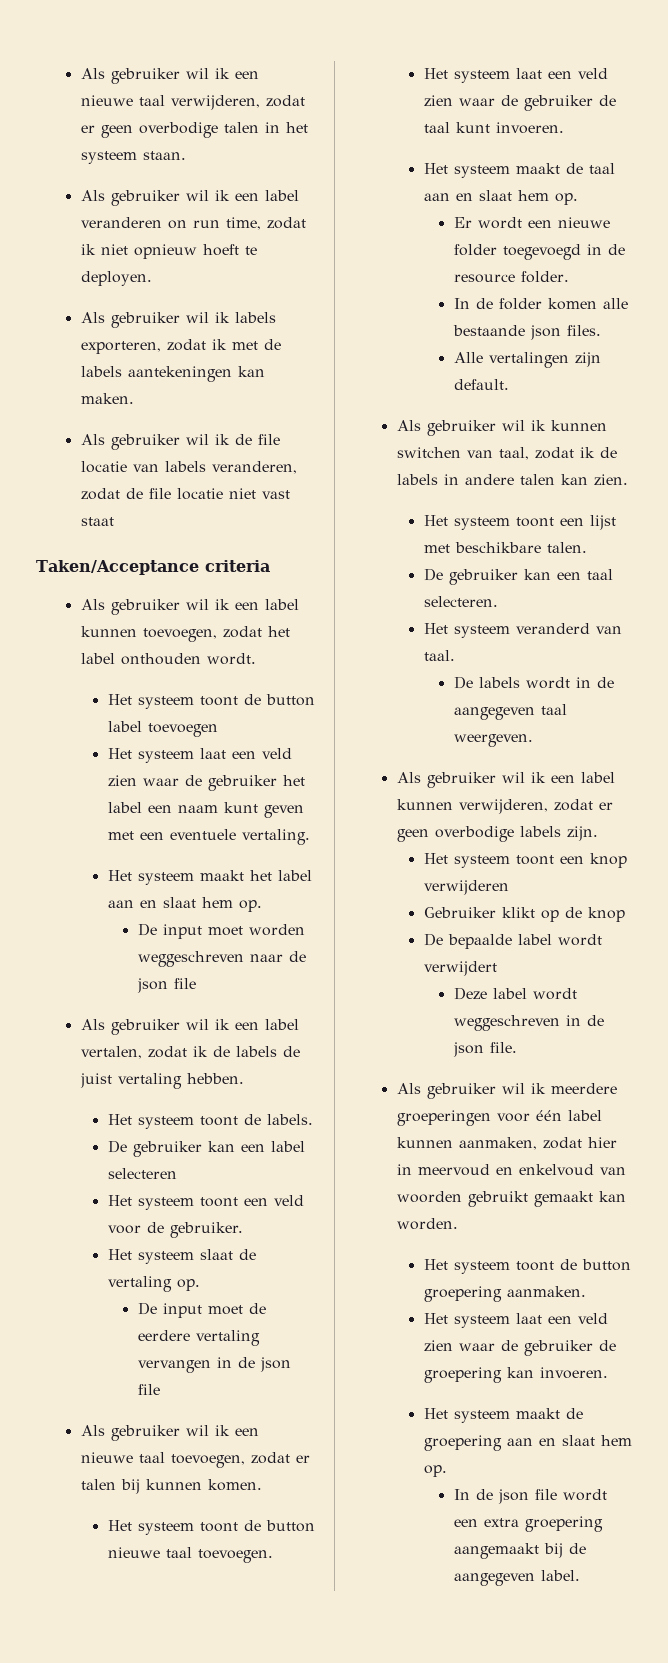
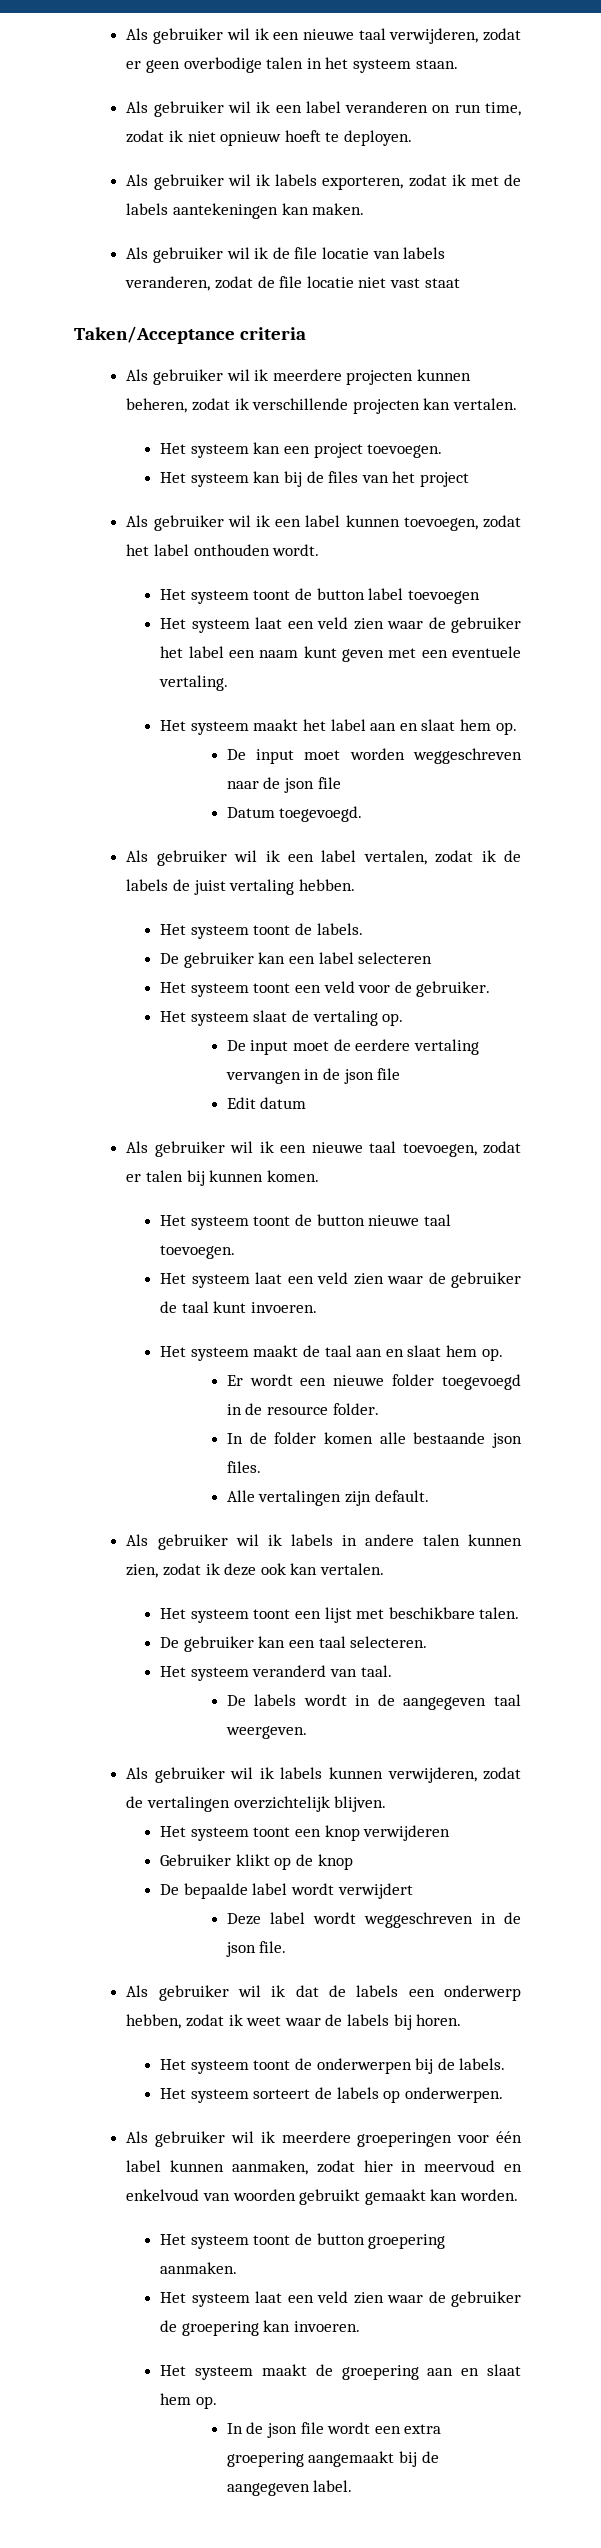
+ Als gebruiker wil ik meerdere projecten kunnen beheren, zodat ik verschillende projecten kan vertalen.
+ Het systeem kan een project toevoegen.
+ Het systeem kan bij de files van het project
+ Datum toegevoegd.
+ Edit datum
- Als gebruiker wil ik kunnen switchen van taal, zodat ik de labels in andere talen kan zien.
+ Als gebruiker wil ik labels in andere talen kunnen zien, zodat ik deze ook kan vertalen.
- Als gebruiker wil ik een label kunnen verwijderen, zodat er geen overbodige labels zijn.
+ Als gebruiker wil ik labels kunnen verwijderen, zodat de vertalingen overzichtelijk blijven.
+ Als gebruiker wil ik dat de labels een onderwerp hebben, zodat ik weet waar de labels bij horen.
+ Het systeem toont de onderwerpen bij de labels.
+ Het systeem sorteert de labels op onderwerpen.

